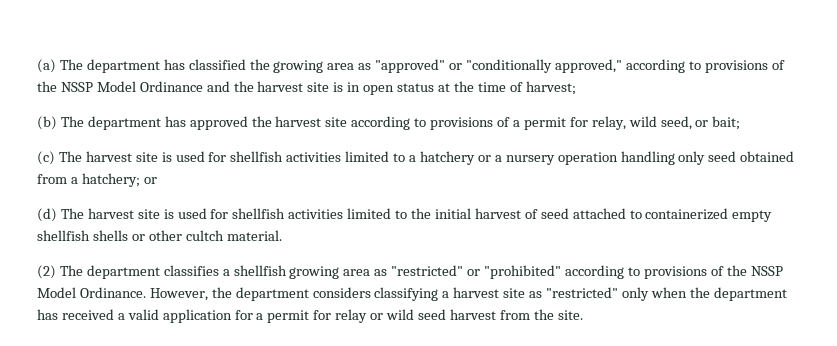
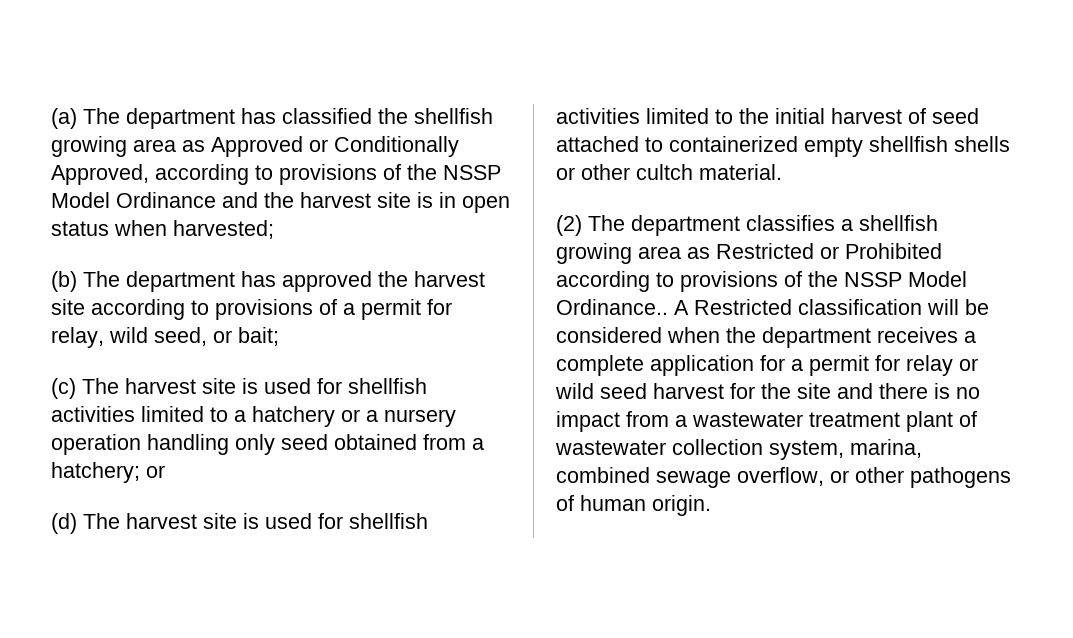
- (a) The department has classified the growing area as "approved" or "conditionally approved," according to provisions of the NSSP Model Ordinance and the harvest site is in open status at the time of harvest;
+ (a) The department has classified the shellfish growing area as Approved or Conditionally Approved, according to provisions of the NSSP Model Ordinance and the harvest site is in open status when harvested;
- (2) The department classifies a shellfish growing area as "restricted" or "prohibited" according to provisions of the NSSP Model Ordinance. However, the department considers classifying a harvest site as "restricted" only when the department has received a valid application for a permit for relay or wild seed harvest from the site.
+ (2) The department classifies a shellfish growing area as Restricted or Prohibited according to provisions of the NSSP Model Ordinance.. A Restricted classification will be considered when the department receives a complete application for a permit for relay or wild seed harvest for the site and there is no impact from a wastewater treatment plant of wastewater collection system, marina, combined sewage overflow, or other pathogens of human origin.

